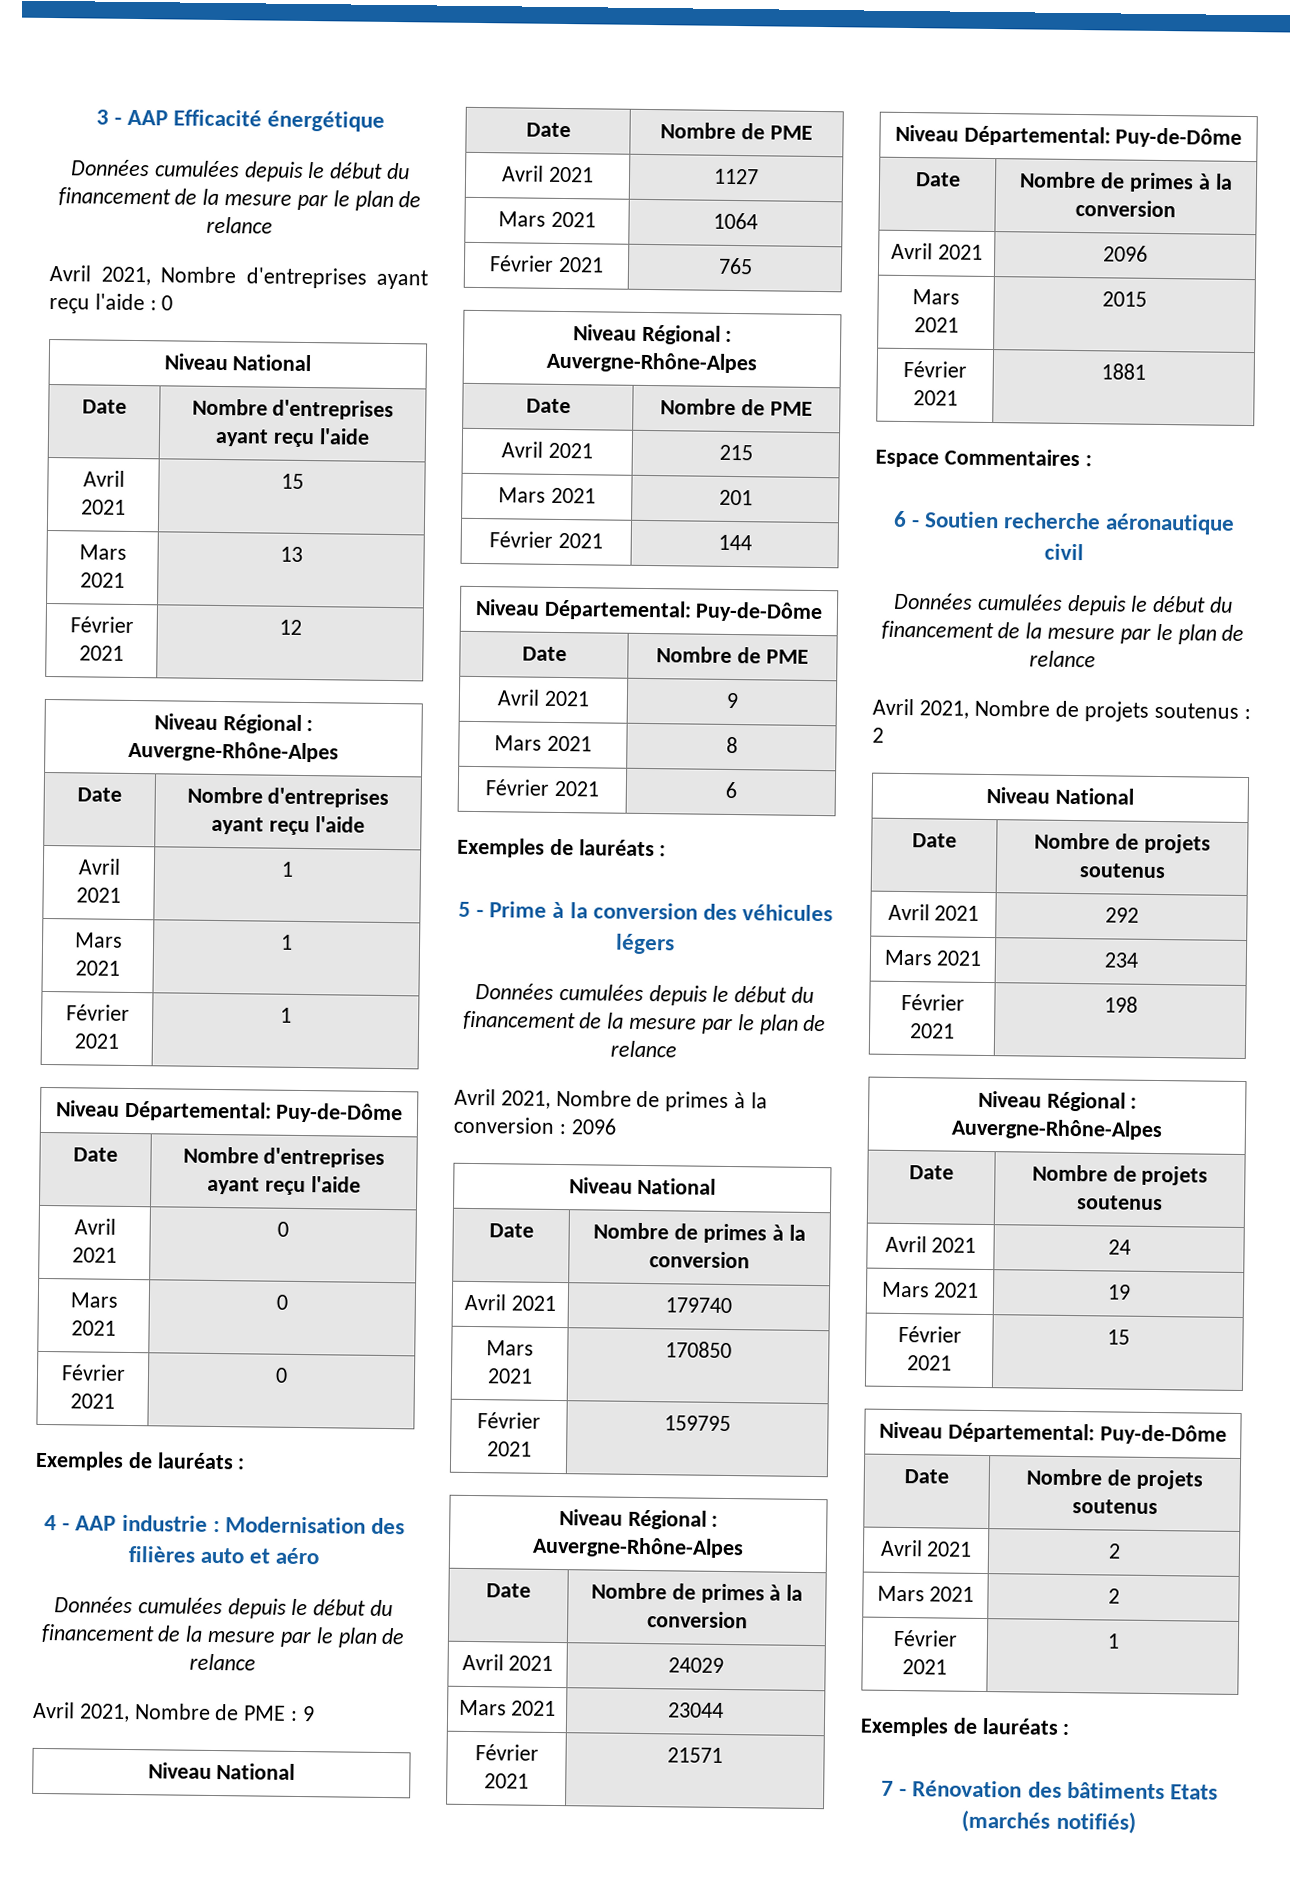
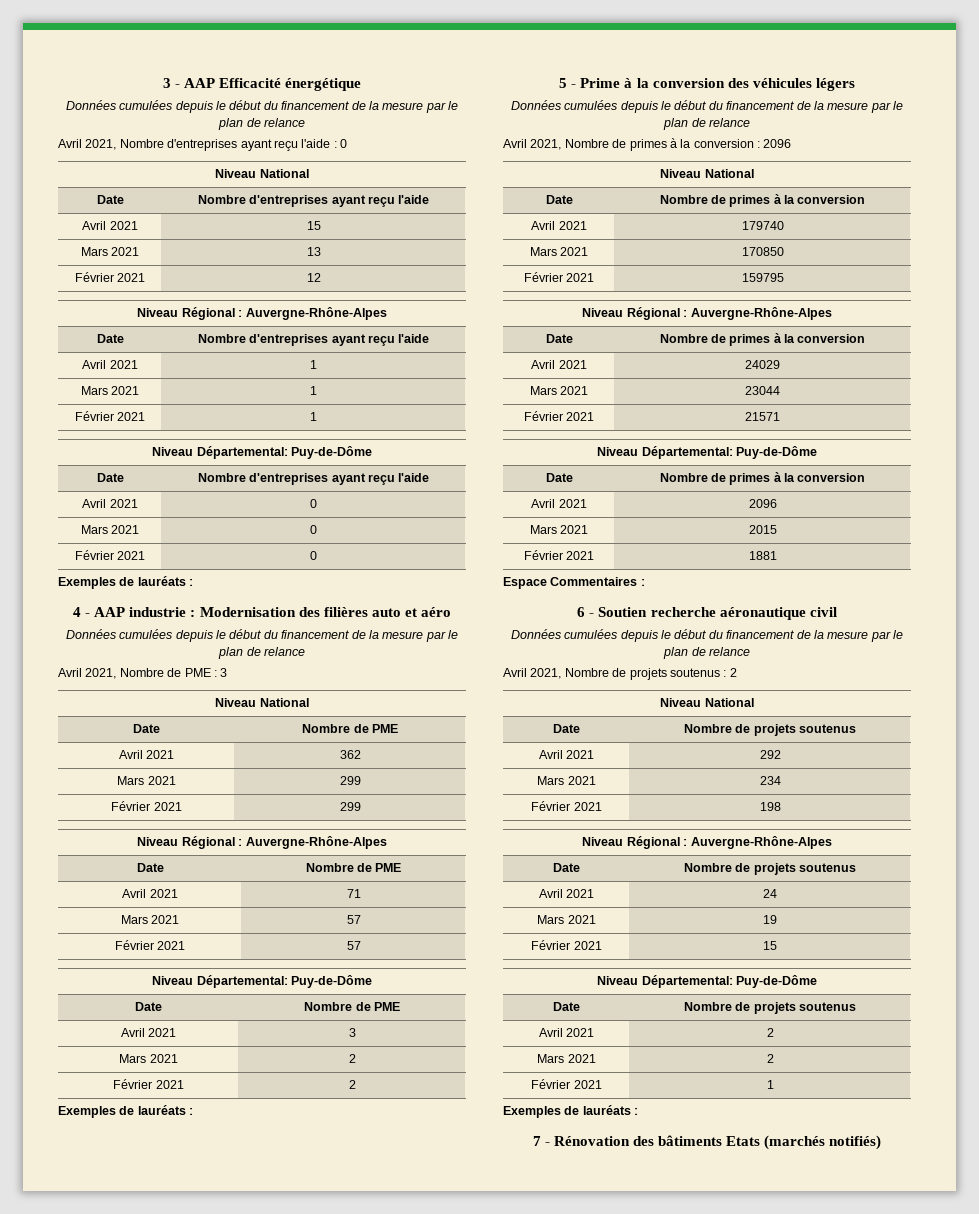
- Avril 2021, Nombre de PME : 9
+ Avril 2021, Nombre de PME : 3
- Avril 2021 | 1127
- Mars 2021 | 1064
- Février 2021 | 765
+ Avril 2021 | 362
+ Mars 2021 | 299
+ Février 2021 | 299
- Avril 2021 | 215
- Mars 2021 | 201
- Février 2021 | 144
+ Avril 2021 | 71
+ Mars 2021 | 57
+ Février 2021 | 57
- Avril 2021 | 9
- Mars 2021 | 8
- Février 2021 | 6
+ Avril 2021 | 3
+ Mars 2021 | 2
+ Février 2021 | 2

